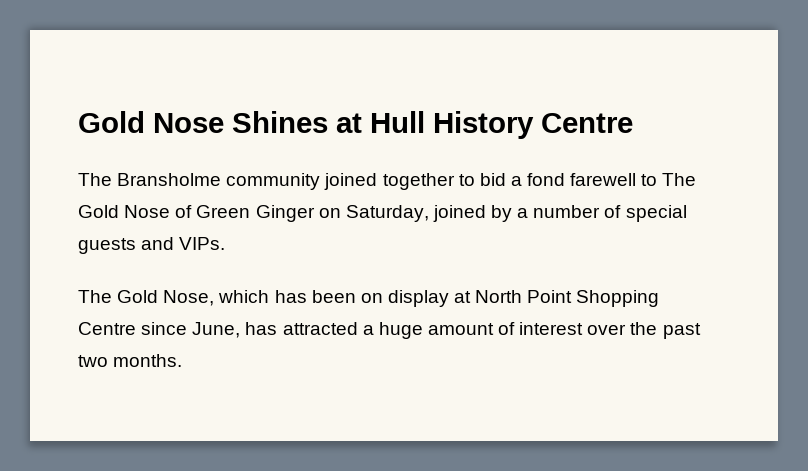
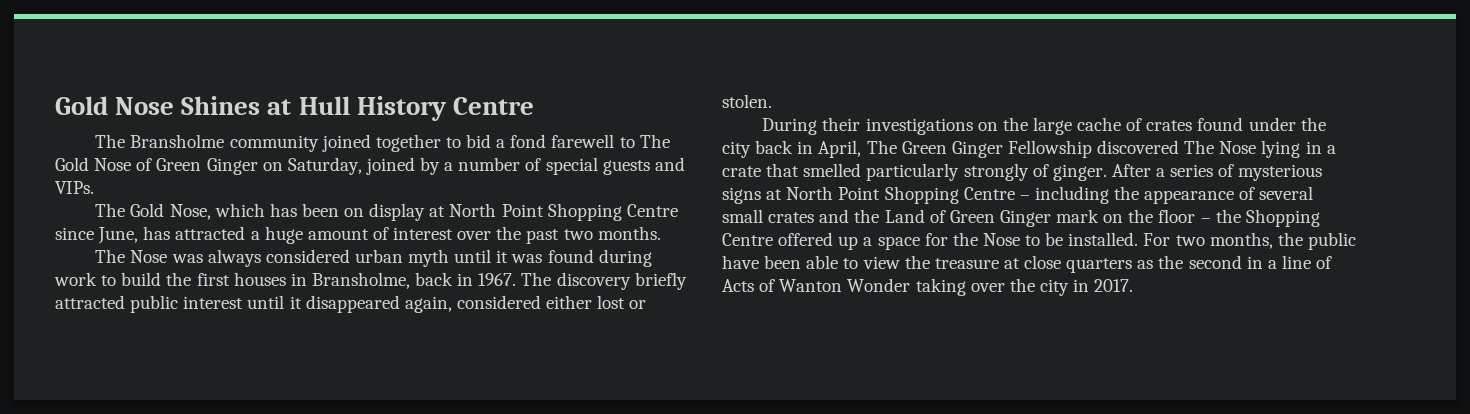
+ The Nose was always considered urban myth until it was found during work to build the first houses in Bransholme, back in 1967. The discovery briefly attracted public interest until it disappeared again, considered either lost or stolen.
+ During their investigations on the large cache of crates found under the city back in April, The Green Ginger Fellowship discovered The Nose lying in a crate that smelled particularly strongly of ginger. After a series of mysterious signs at North Point Shopping Centre – including the appearance of several small crates and the Land of Green Ginger mark on the floor – the Shopping Centre offered up a space for the Nose to be installed. For two months, the public have been able to view the treasure at close quarters as the second in a line of Acts of Wanton Wonder taking over the city in 2017.

